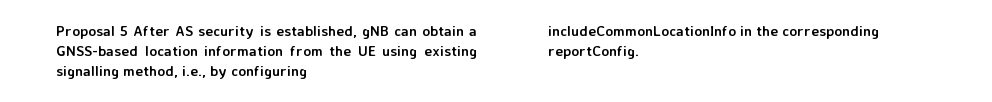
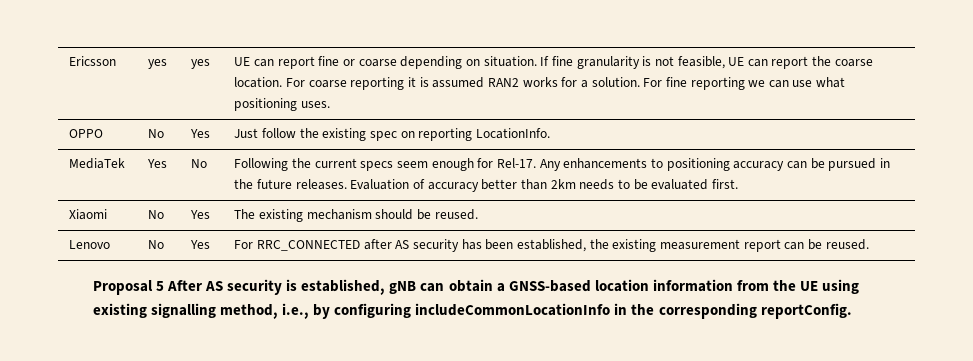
+ Ericsson | yes | yes | UE can report fine or coarse depending on situation. If fine granularity is not feasible, UE can report the coarse location. For coarse reporting it is assumed RAN2 works for a solution. For fine reporting we can use what positioning uses.
+ OPPO | No | Yes | Just follow the existing spec on reporting LocationInfo.
+ MediaTek | Yes | No | Following the current specs seem enough for Rel-17. Any enhancements to positioning accuracy can be pursued in the future releases. Evaluation of accuracy better than 2km needs to be evaluated first.
+ Xiaomi | No | Yes | The existing mechanism should be reused.
+ Lenovo | No | Yes | For RRC_CONNECTED after AS security has been established, the existing measurement report can be reused.

